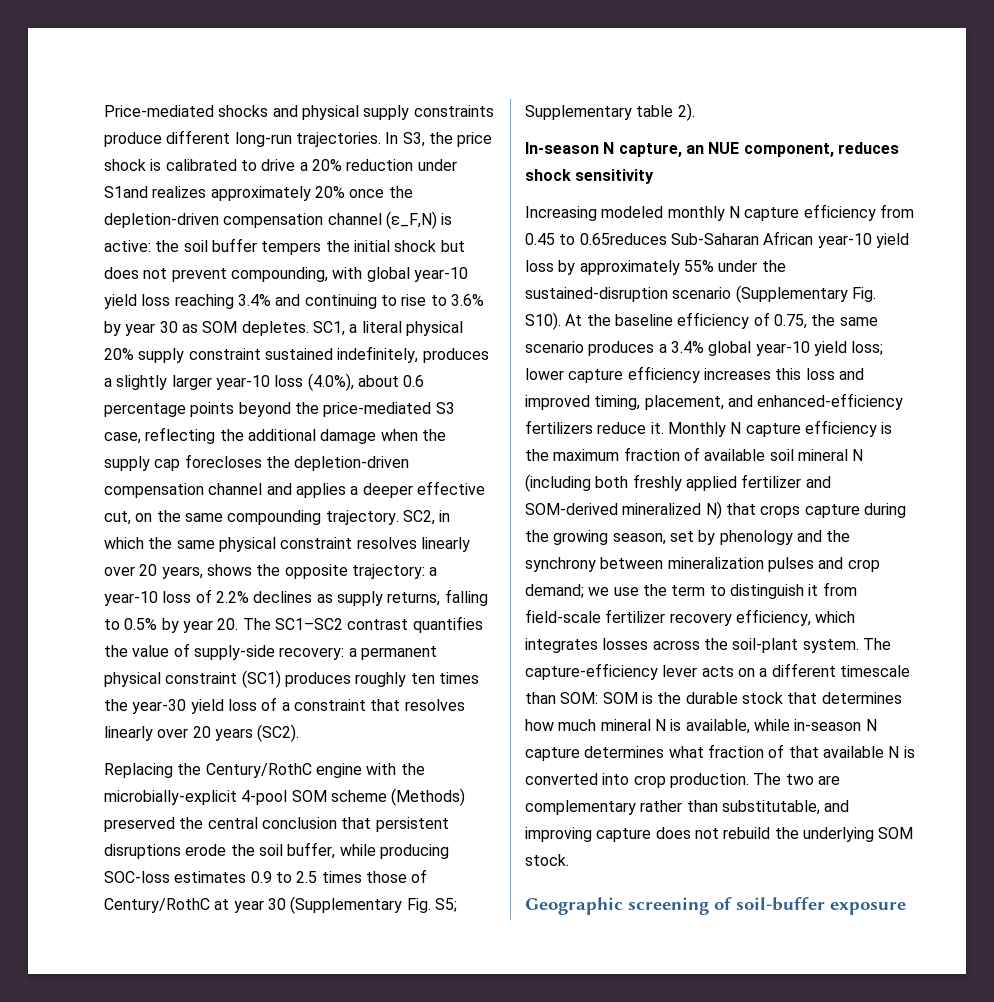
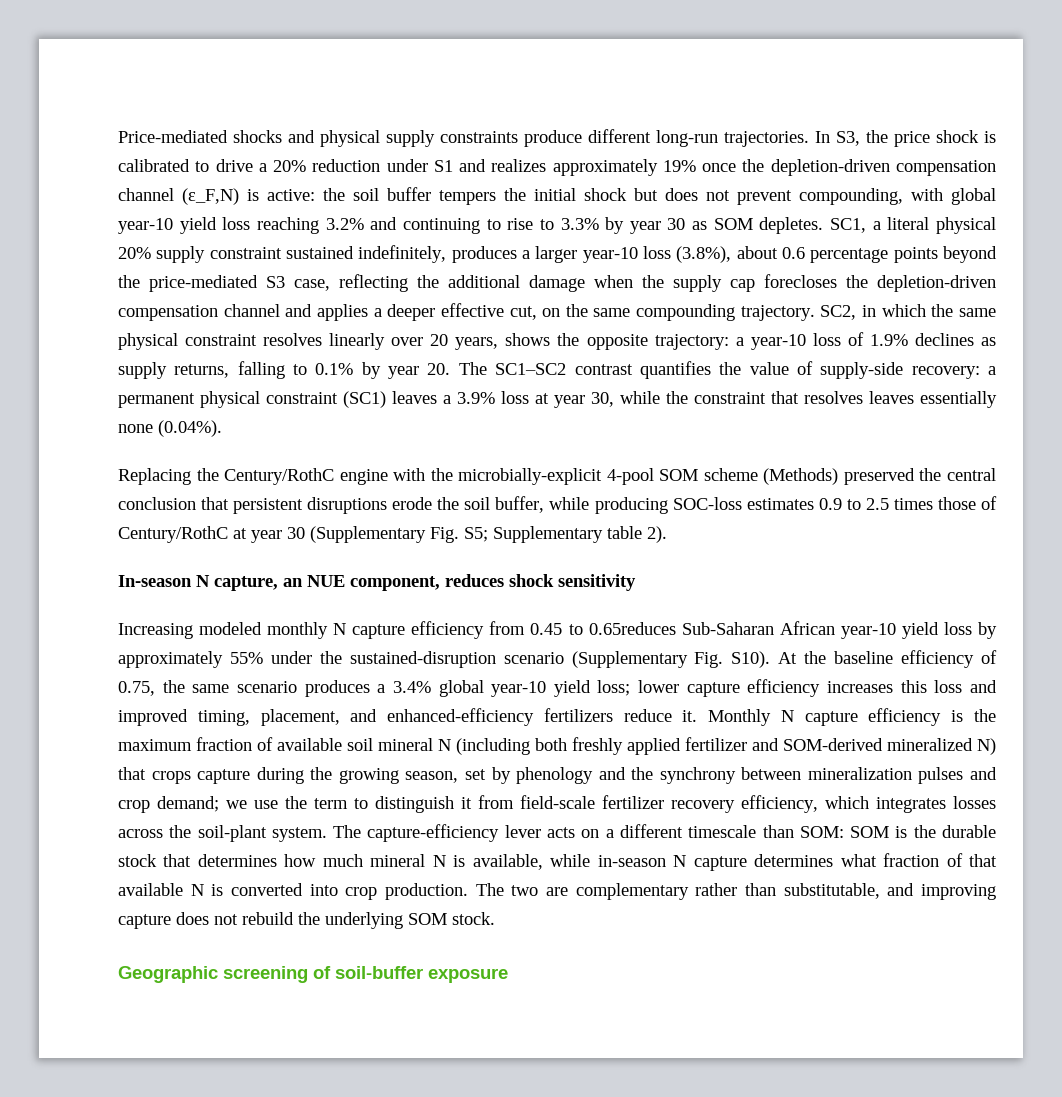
- In S3, the price shock is calibrated to drive a 20% reduction under S1and realizes approximately 20% once the depletion-driven compensation channel (ε_F,N) is active: the soil buffer tempers the initial shock but does not prevent compounding, with global year-10 yield loss reaching 3.4% and continuing to rise to 3.6% by year 30 as SOM depletes.
+ In S3, the price shock is calibrated to drive a 20% reduction under S1 and realizes approximately 19% once the depletion-driven compensation channel (ε_F,N) is active: the soil buffer tempers the initial shock but does not prevent compounding, with global year-10 yield loss reaching 3.2% and continuing to rise to 3.3% by year 30 as SOM depletes.
- SC1, a literal physical 20% supply constraint sustained indefinitely, produces a slightly larger year-10 loss (4.0%), about 0.6 percentage points beyond the price-mediated S3 case, reflecting the additional damage when the supply cap forecloses the depletion-driven compensation channel and applies a deeper effective cut, on the same compounding trajectory.
+ SC1, a literal physical 20% supply constraint sustained indefinitely, produces a larger year-10 loss (3.8%), about 0.6 percentage points beyond the price-mediated S3 case, reflecting the additional damage when the supply cap forecloses the depletion-driven compensation channel and applies a deeper effective cut, on the same compounding trajectory.
- SC2, in which the same physical constraint resolves linearly over 20 years, shows the opposite trajectory: a year-10 loss of 2.2% declines as supply returns, falling to 0.5% by year 20. The SC1–SC2 contrast quantifies the value of supply-side recovery: a permanent physical constraint (SC1) produces roughly ten times the year-30 yield loss of a constraint that resolves linearly over 20 years (SC2).
+ SC2, in which the same physical constraint resolves linearly over 20 years, shows the opposite trajectory: a year-10 loss of 1.9% declines as supply returns, falling to 0.1% by year 20. The SC1–SC2 contrast quantifies the value of supply-side recovery: a permanent physical constraint (SC1) leaves a 3.9% loss at year 30, while the constraint that resolves leaves essentially none (0.04%).

